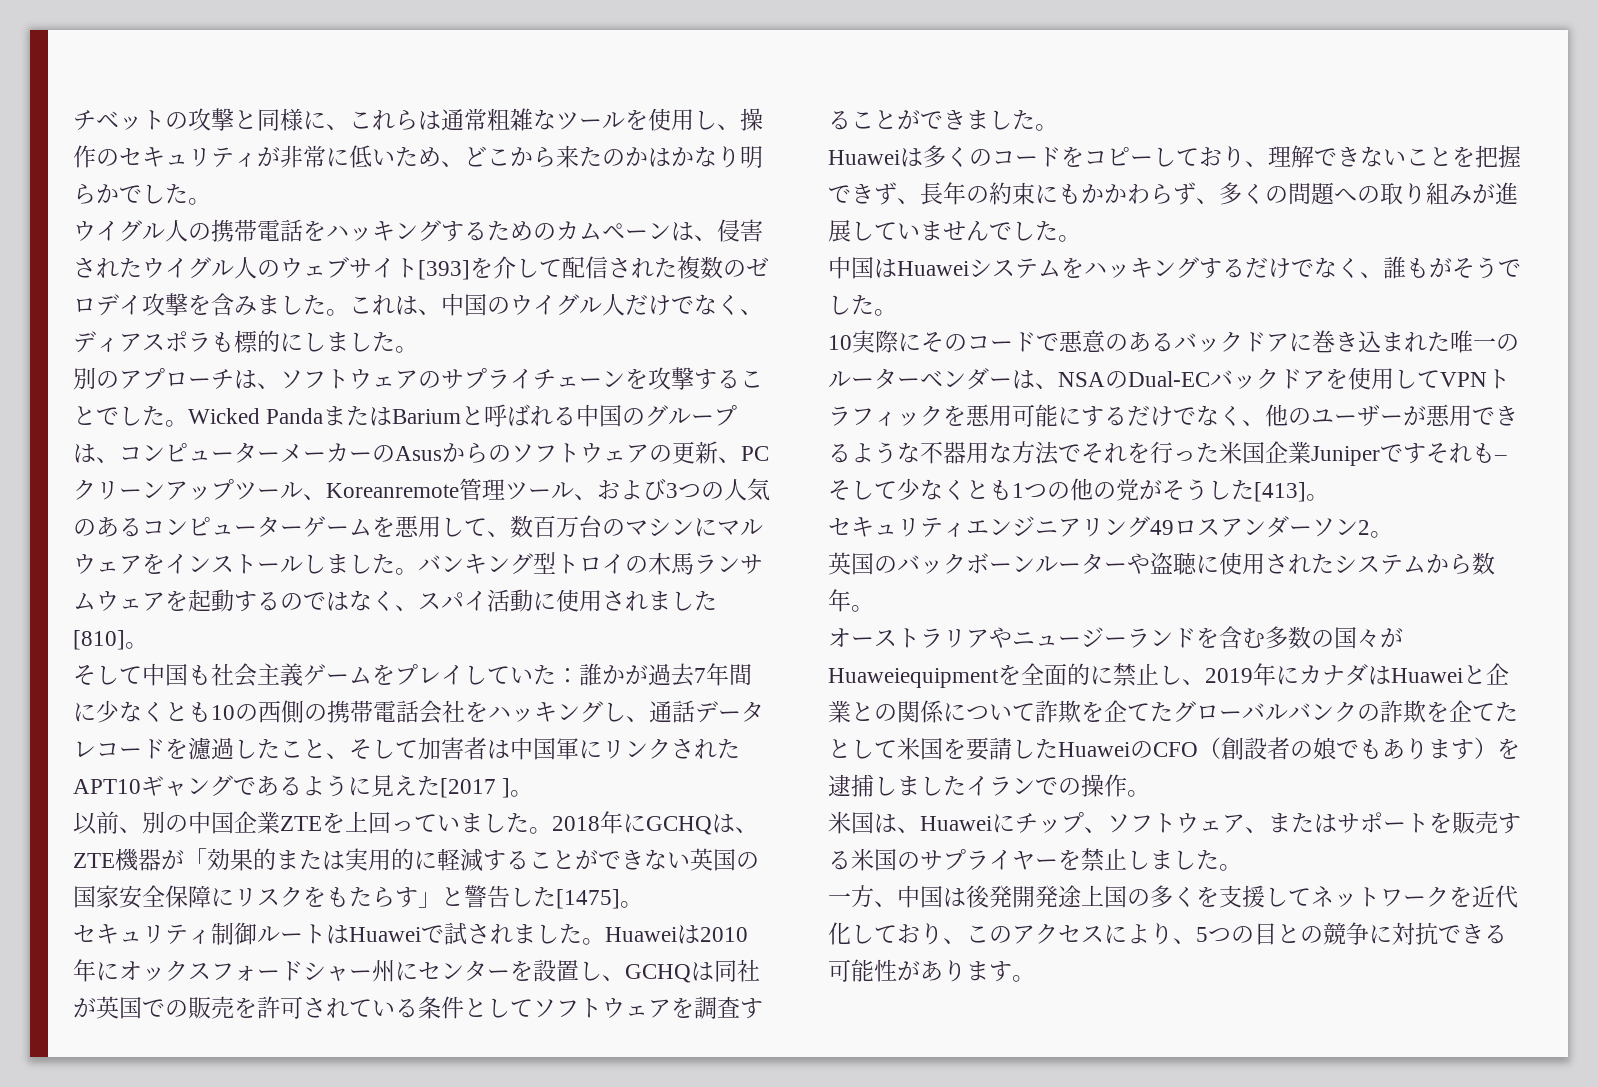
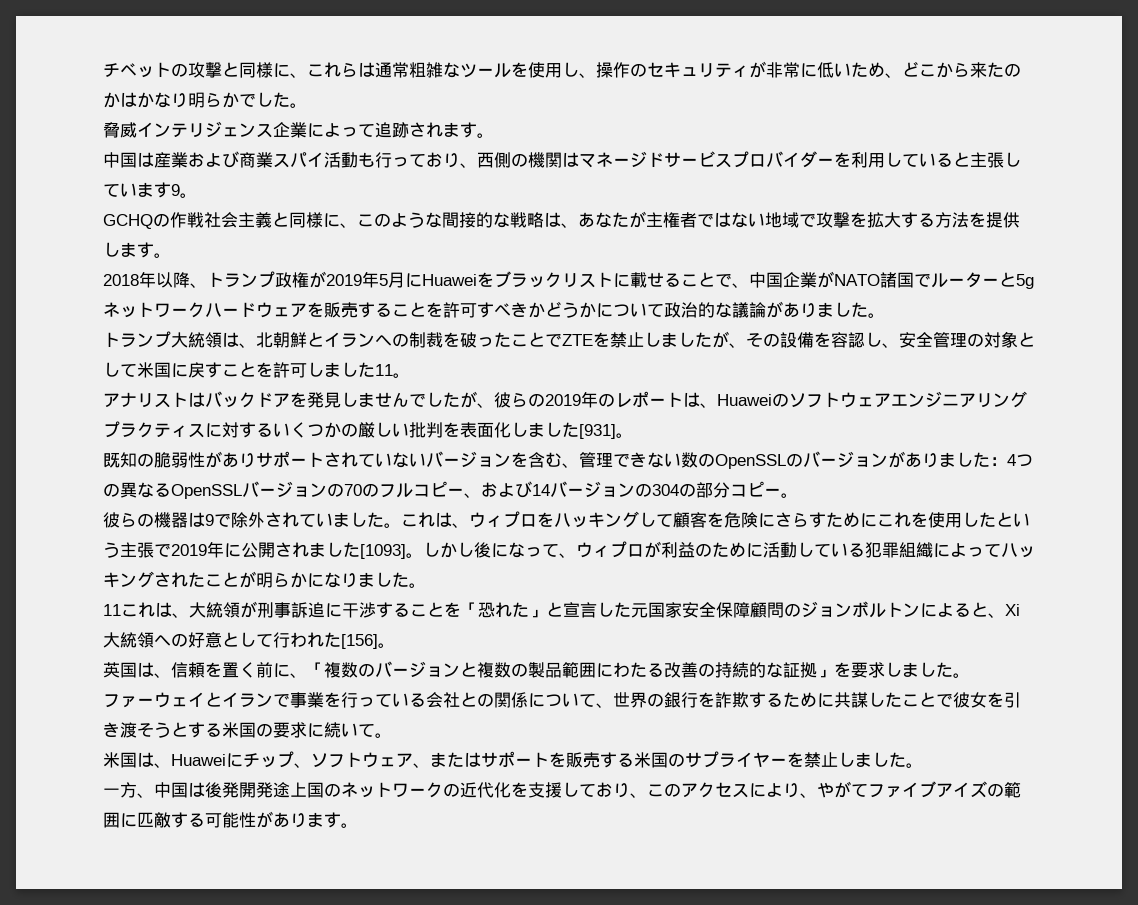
- ウイグル人の携帯電話をハッキングするためのカムペーンは、侵害されたウイグル人のウェブサイト[393]を介して配信された複数のゼロデイ攻撃を含みました。これは、中国のウイグル人だけでなく、ディアスポラも標的にしました。
- 別のアプローチは、ソフトウェアのサプライチェーンを攻撃することでした。Wicked PandaまたはBariumと呼ばれる中国のグループは、コンピューターメーカーのAsusからのソフトウェアの更新、PCクリーンアップツール、Koreanremote管理ツール、および3つの人気のあるコンピューターゲームを悪用して、数百万台のマシンにマルウェアをインストールしました。バンキング型トロイの木馬ランサムウェアを起動するのではなく、スパイ活動に使用されました[810]。
- そして中国も社会主義ゲームをプレイしていた：誰かが過去7年間に少なくとも10の西側の携帯電話会社をハッキングし、通話データレコードを濾過したこと、そして加害者は中国軍にリンクされたAPT10ギャングであるように見えた[2017 ]。
- 以前、別の中国企業ZTEを上回っていました。2018年にGCHQは、ZTE機器が「効果的または実用的に軽減することができない英国の国家安全保障にリスクをもたらす」と警告した[1475]。
- セキュリティ制御ルートはHuaweiで試されました。Huaweiは2010年にオックスフォードシャー州にセンターを設置し、GCHQは同社が英国での販売を許可されている条件としてソフトウェアを調査することができました。
- Huaweiは多くのコードをコピーしており、理解できないことを把握できず、長年の約束にもかかわらず、多くの問題への取り組みが進展していませんでした。
- 中国はHuaweiシステムをハッキングするだけでなく、誰もがそうでした。
- 10実際にそのコードで悪意のあるバックドアに巻き込まれた唯一のルーターベンダーは、NSAのDual-ECバックドアを使用してVPNトラフィックを悪用可能にするだけでなく、他のユーザーが悪用できるような不器用な方法でそれを行った米国企業Juniperですそれも–そして少なくとも1つの他の党がそうした[413]。
- セキュリティエンジニアリング49ロスアンダーソン2。
- 英国のバックボーンルーターや盗聴に使用されたシステムから数年。
- オーストラリアやニュージーランドを含む多数の国々がHuaweiequipmentを全面的に禁止し、2019年にカナダはHuaweiと企業との関係について詐欺を企てたグローバルバンクの詐欺を企てたとして米国を要請したHuaweiのCFO（創設者の娘でもあります）を逮捕しましたイランでの操作。
+ 脅威インテリジェンス企業によって追跡されます。
+ 中国は産業および商業スパイ活動も行っており、西側の機関はマネージドサービスプロバイダーを利用していると主張しています9。
+ GCHQの作戦社会主義と同様に、このような間接的な戦略は、あなたが主権者ではない地域で攻撃を拡大する方法を提供します。
+ 2018年以降、トランプ政権が2019年5月にHuaweiをブラックリストに載せることで、中国企業がNATO諸国でルーターと5gネットワークハードウェアを販売することを許可すべきかどうかについて政治的な議論がありました。
+ トランプ大統領は、北朝鮮とイランへの制裁を破ったことでZTEを禁止しましたが、その設備を容認し、安全管理の対象として米国に戻すことを許可しました11。
+ アナリストはバックドアを発見しませんでしたが、彼らの2019年のレポートは、Huaweiのソフトウェアエンジニアリングプラクティスに対するいくつかの厳しい批判を表面化しました[931]。
+ 既知の脆弱性がありサポートされていないバージョンを含む、管理できない数のOpenSSLのバージョンがありました：4つの異なるOpenSSLバージョンの70のフルコピー、および14バージョンの304の部分コピー。
+ 彼らの機器は9で除外されていました。これは、ウィプロをハッキングして顧客を危険にさらすためにこれを使用したという主張で2019年に公開されました[1093]。しかし後になって、ウィプロが利益のために活動している犯罪組織によってハッキングされたことが明らかになりました。
+ 11これは、大統領が刑事訴追に干渉することを「恐れた」と宣言した元国家安全保障顧問のジョンボルトンによると、Xi大統領への好意として行われた[156]。
+ 英国は、信頼を置く前に、「複数のバージョンと複数の製品範囲にわたる改善の持続的な証拠」を要求しました。
+ ファーウェイとイランで事業を行っている会社との関係について、世界の銀行を詐欺するために共謀したことで彼女を引き渡そうとする米国の要求に続いて。
- 一方、中国は後発開発途上国の多くを支援してネットワークを近代化しており、このアクセスにより、5つの目との競争に対抗できる可能性があります。
+ 一方、中国は後発開発途上国のネットワークの近代化を支援しており、このアクセスにより、やがてファイブアイズの範囲に匹敵する可能性があります。

